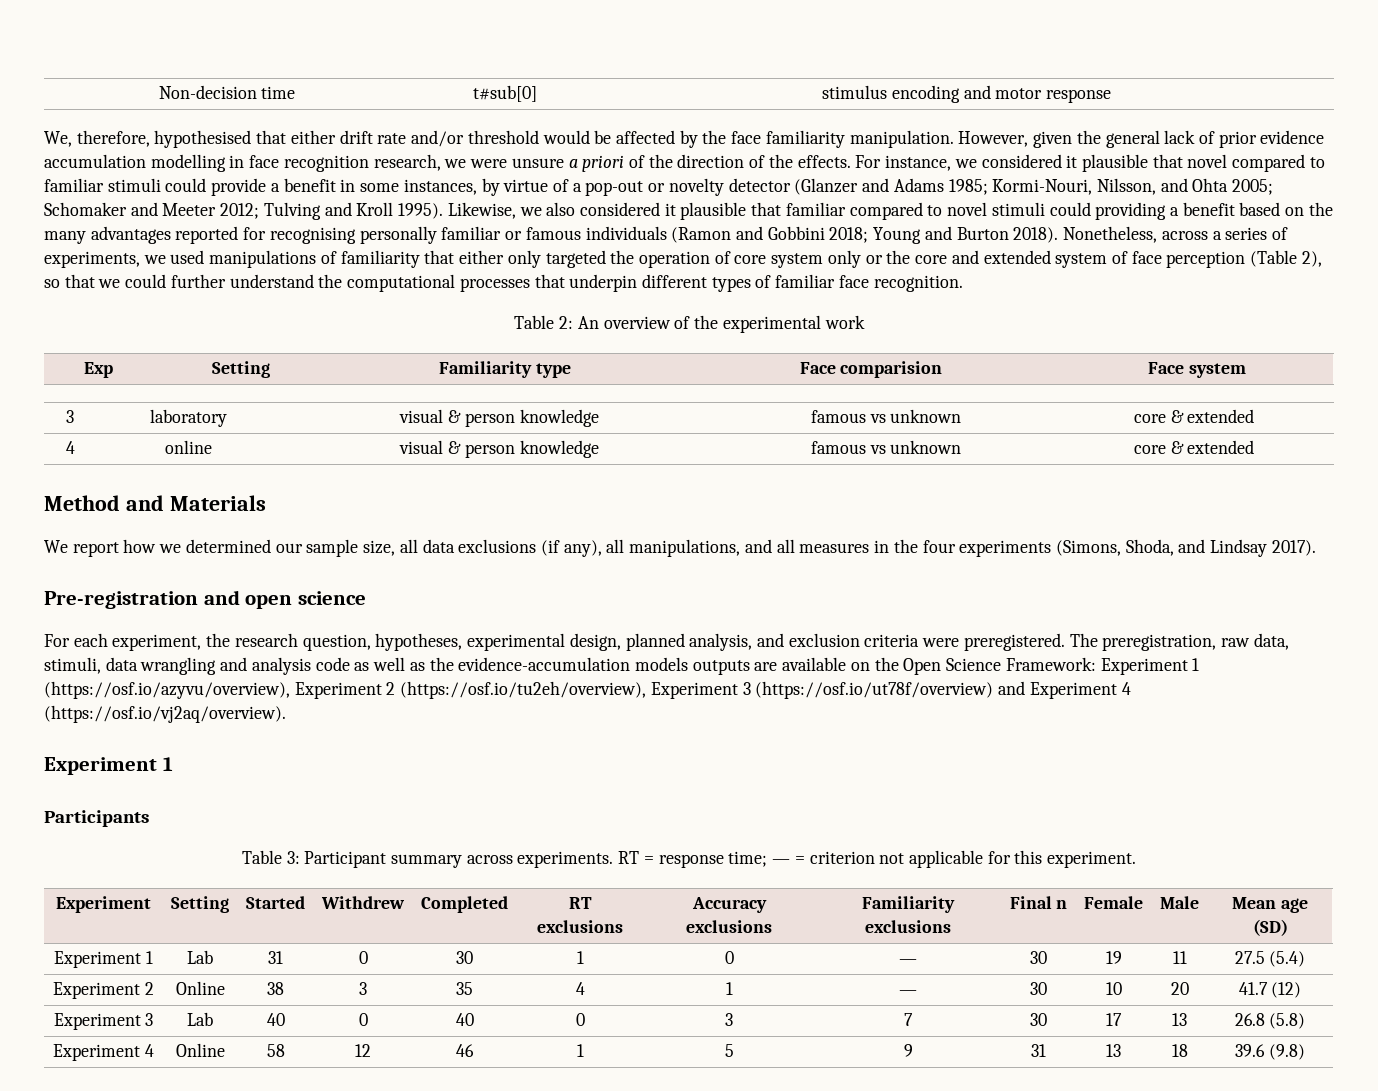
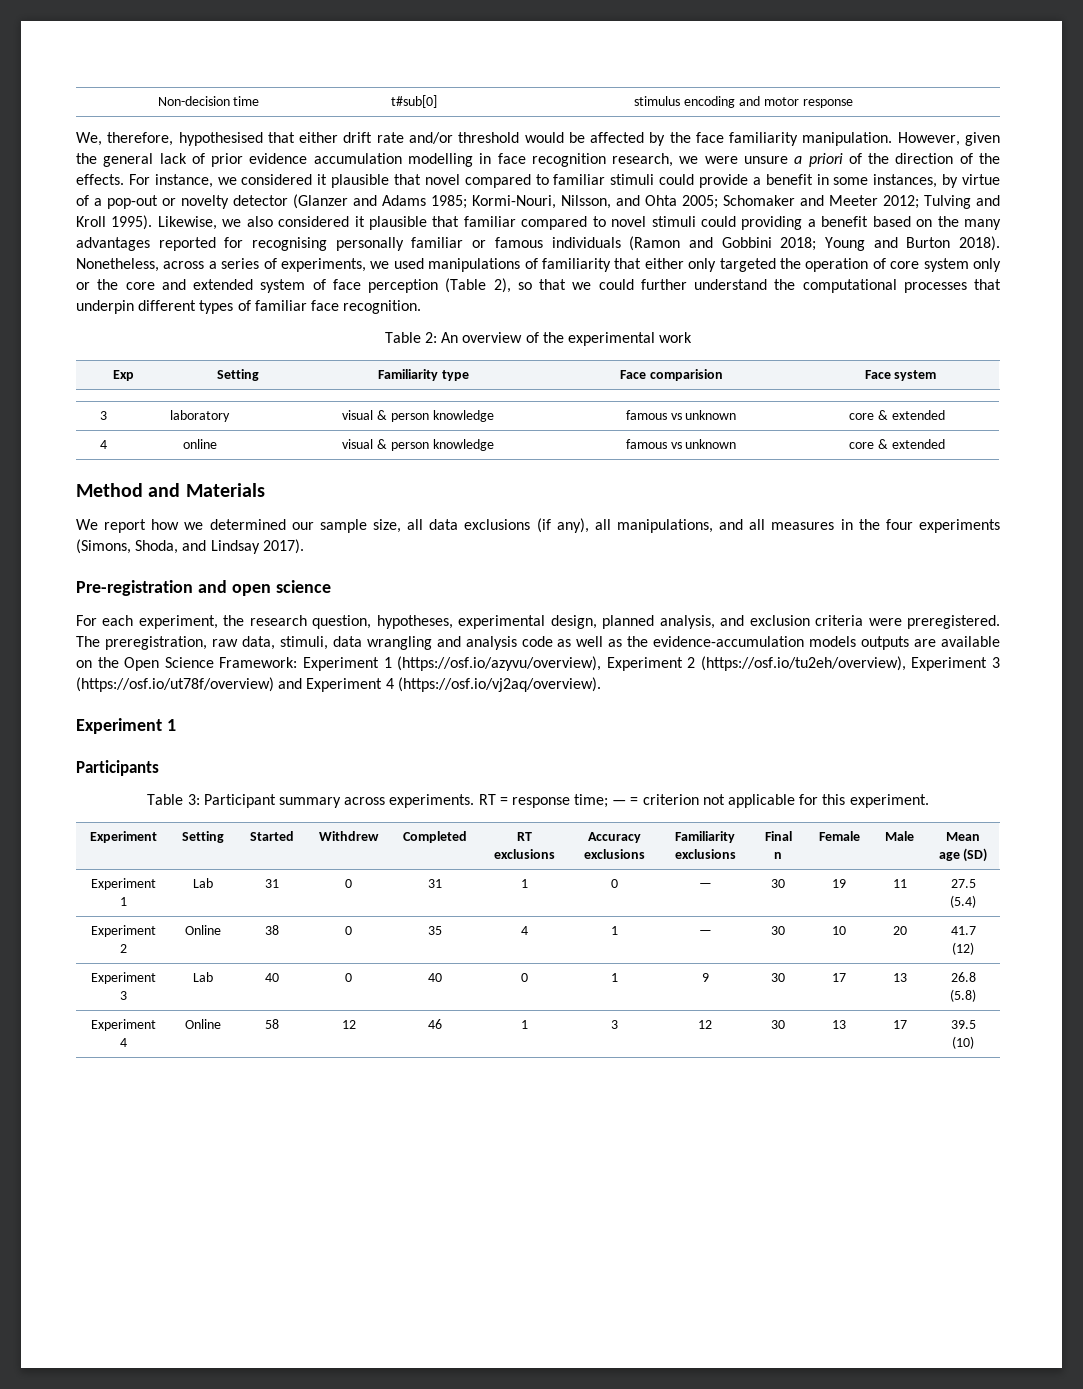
- Experiment 1 | Lab | 31 | 0 | 30 | 1 | 0 | — | 30 | 19 | 11 | 27.5 (5.4)
+ Experiment 1 | Lab | 31 | 0 | 31 | 1 | 0 | — | 30 | 19 | 11 | 27.5 (5.4)
- Experiment 2 | Online | 38 | 3 | 35 | 4 | 1 | — | 30 | 10 | 20 | 41.7 (12)
+ Experiment 2 | Online | 38 | 0 | 35 | 4 | 1 | — | 30 | 10 | 20 | 41.7 (12)
- Experiment 3 | Lab | 40 | 0 | 40 | 0 | 3 | 7 | 30 | 17 | 13 | 26.8 (5.8)
+ Experiment 3 | Lab | 40 | 0 | 40 | 0 | 1 | 9 | 30 | 17 | 13 | 26.8 (5.8)
- Experiment 4 | Online | 58 | 12 | 46 | 1 | 5 | 9 | 31 | 13 | 18 | 39.6 (9.8)
+ Experiment 4 | Online | 58 | 12 | 46 | 1 | 3 | 12 | 30 | 13 | 17 | 39.5 (10)

